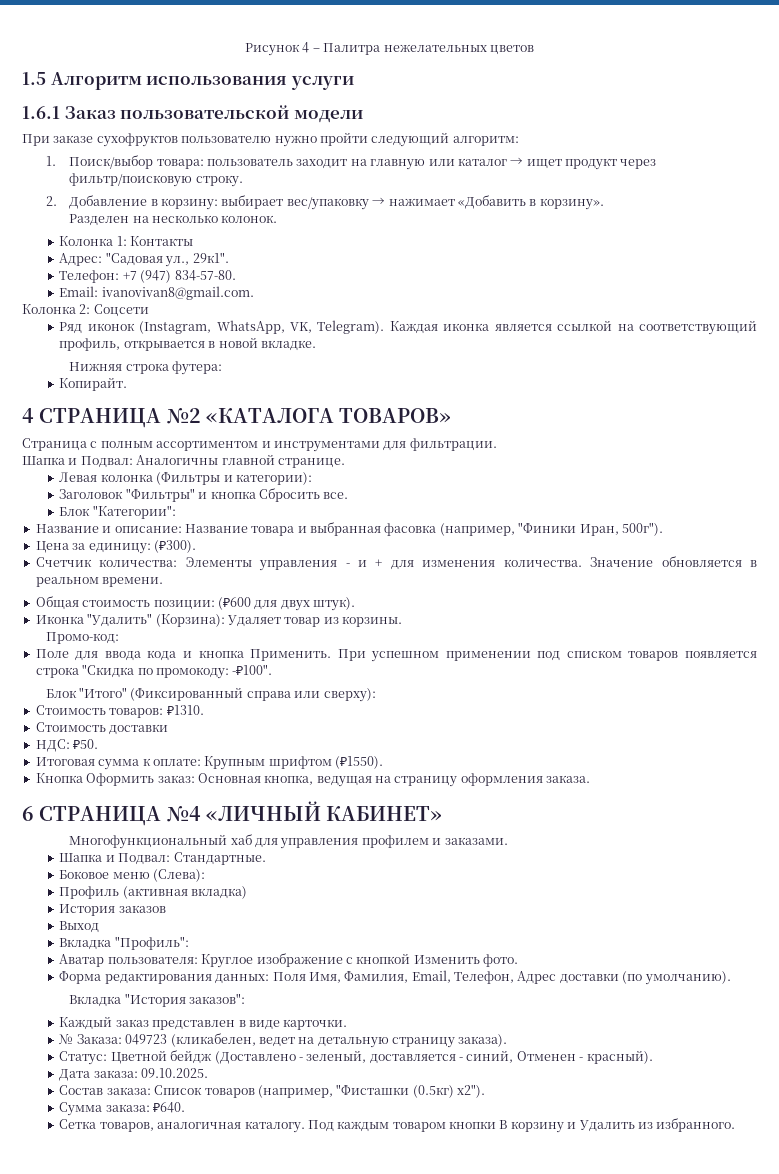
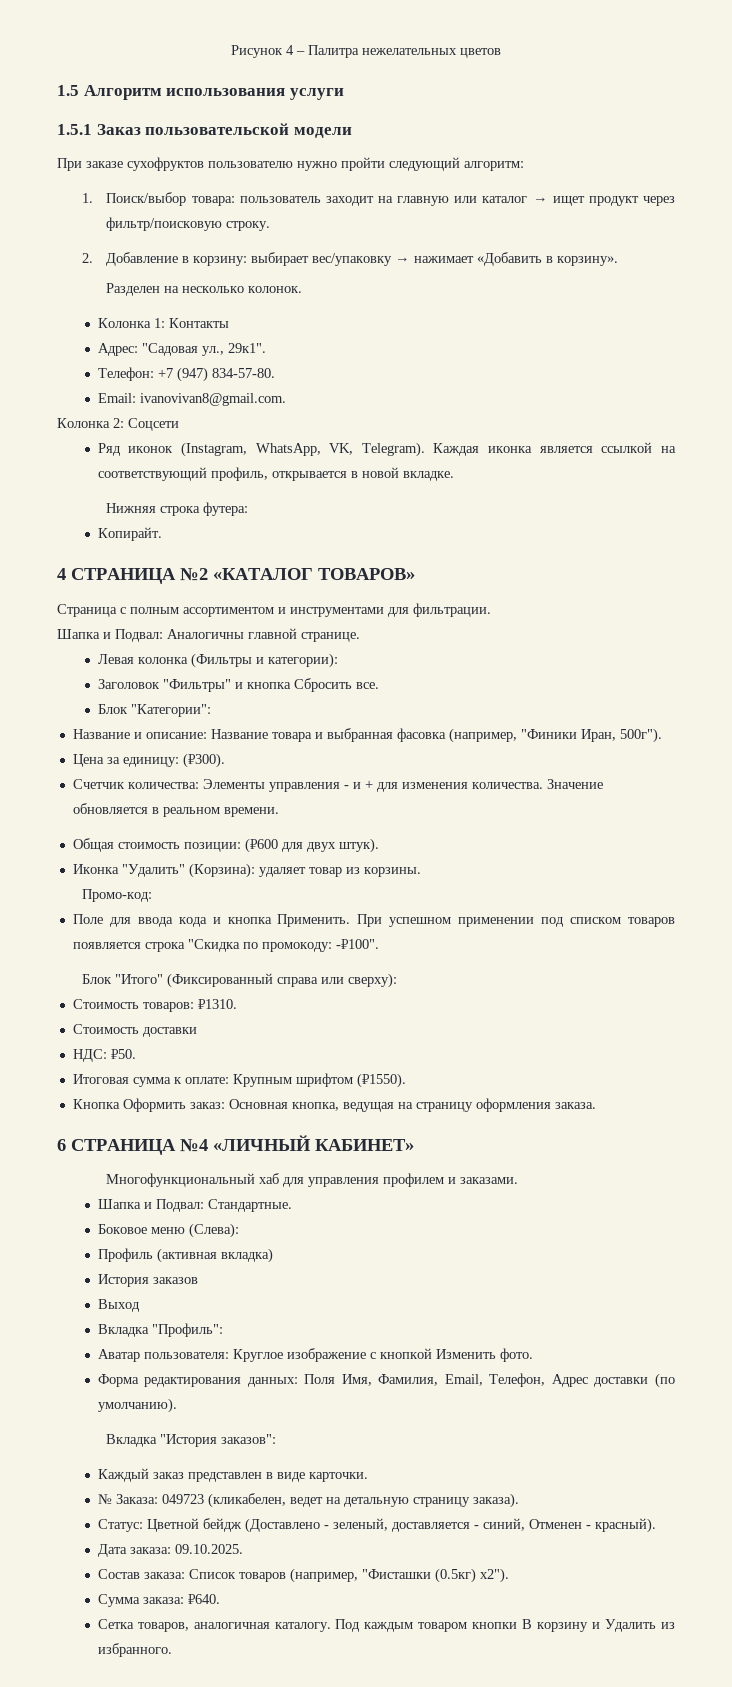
- 1.6.1 Заказ пользовательской модели
+ 1.5.1 Заказ пользовательской модели
- 4 СТРАНИЦА №2 «КАТАЛОГА ТОВАРОВ»
+ 4 СТРАНИЦА №2 «КАТАЛОГ ТОВАРОВ»
- Иконка "Удалить" (Корзина): Удаляет товар из корзины.
+ Иконка "Удалить" (Корзина): удаляет товар из корзины.

